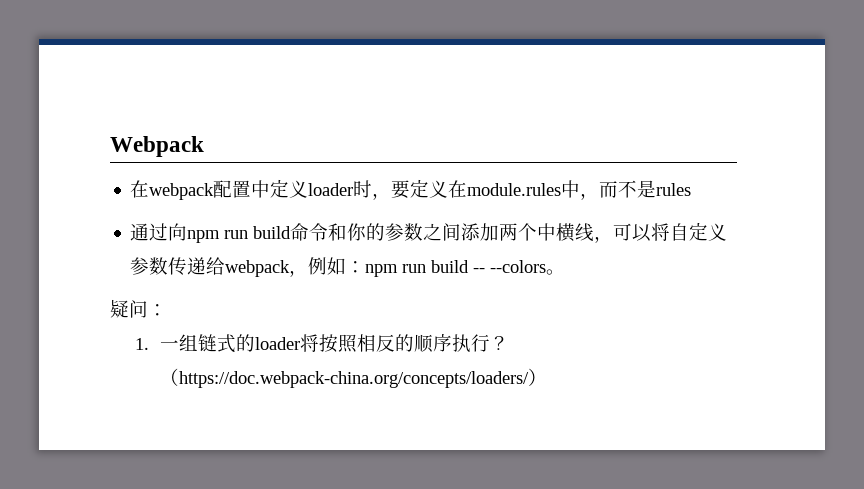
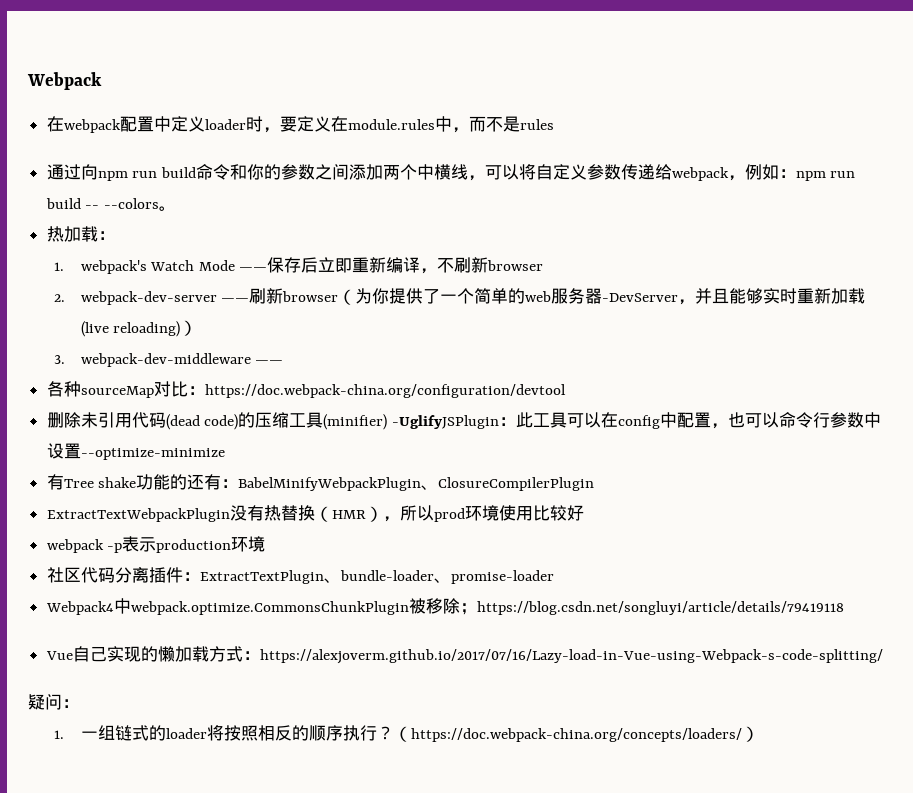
+ 热加载：
+ 1. webpack's Watch Mode ——保存后立即重新编译，不刷新browser
+ 2. webpack-dev-server ——刷新browser（为你提供了一个简单的web服务器-DevServer，并且能够实时重新加载(live reloading)）
+ 3. webpack-dev-middleware ——
+ 各种sourceMap对比：https://doc.webpack-china.org/configuration/devtool
+ 删除未引用代码(dead code)的压缩工具(minifier) -UglifyJSPlugin：此工具可以在config中配置，也可以命令行参数中设置--optimize-minimize
+ 有Tree shake功能的还有：BabelMinifyWebpackPlugin、ClosureCompilerPlugin
+ ExtractTextWebpackPlugin没有热替换（HMR），所以prod环境使用比较好
+ webpack -p表示production环境
+ 社区代码分离插件：ExtractTextPlugin、bundle-loader、promise-loader
+ Webpack4中webpack.optimize.CommonsChunkPlugin被移除；https://blog.csdn.net/songluyi/article/details/79419118
+ Vue自己实现的懒加载方式：https://alexjoverm.github.io/2017/07/16/Lazy-load-in-Vue-using-Webpack-s-code-splitting/

